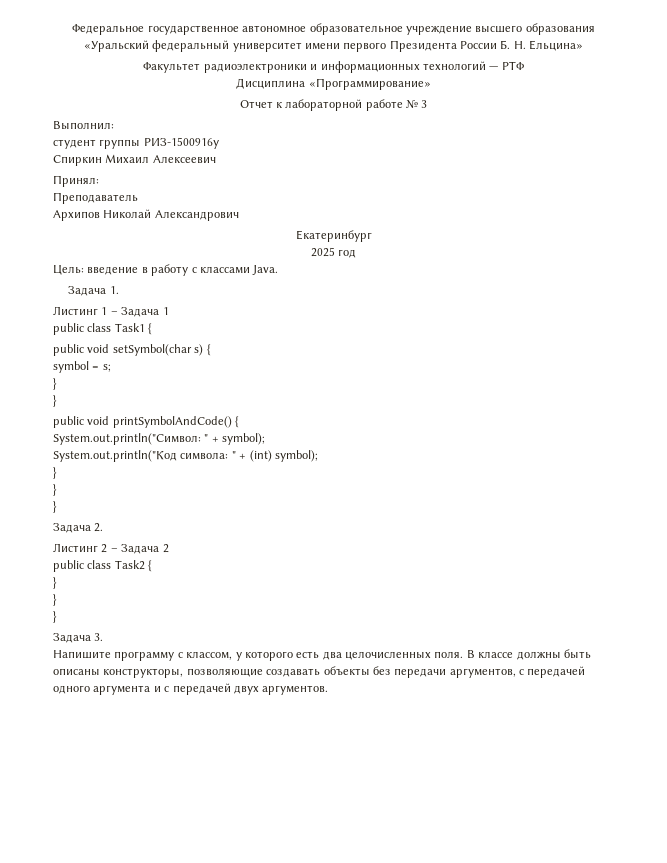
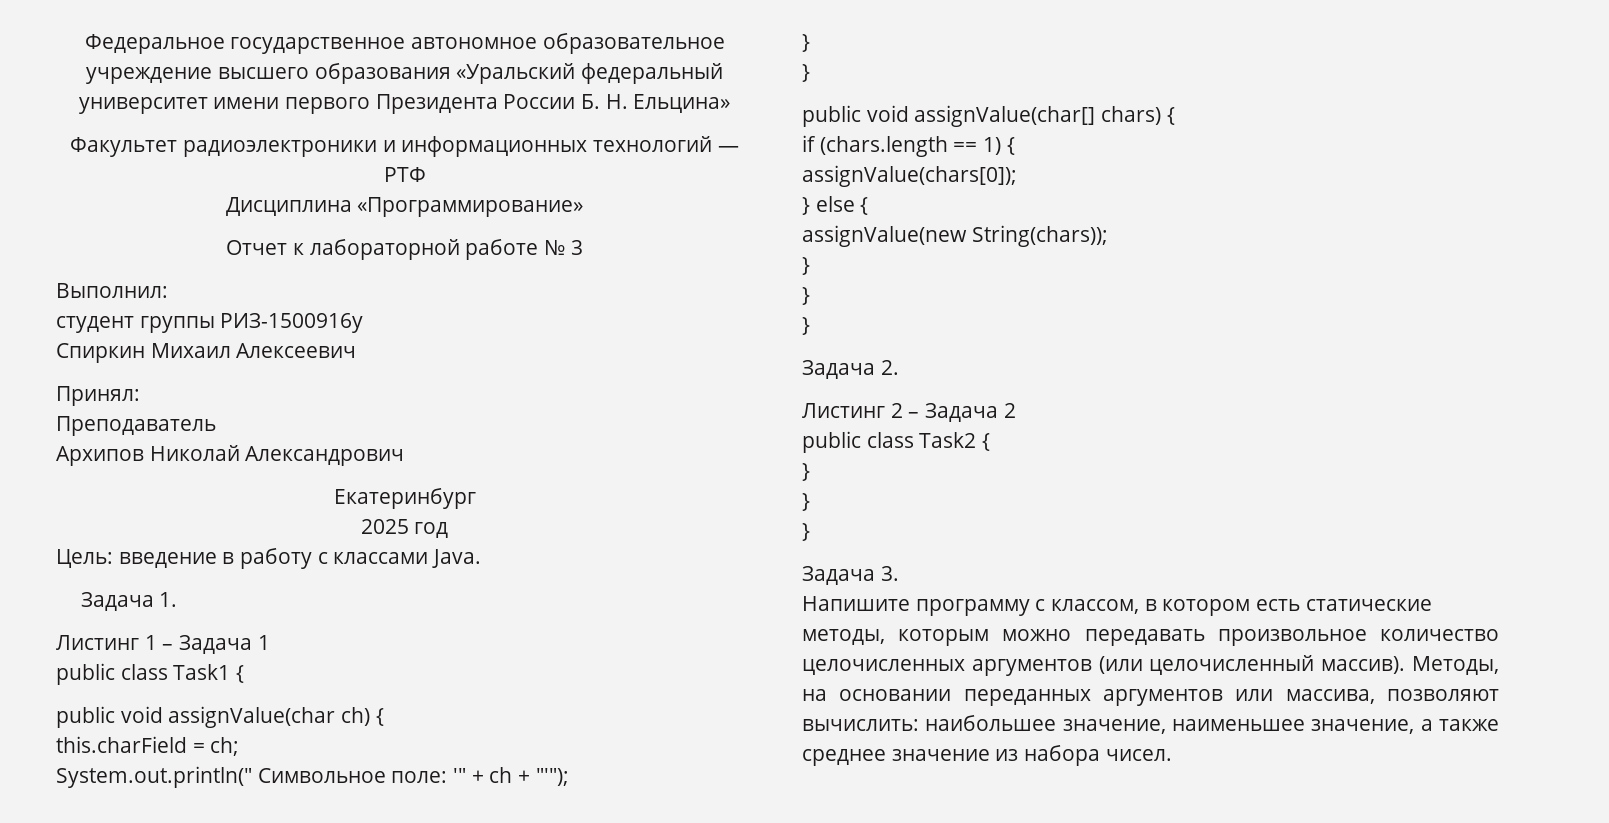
- public void setSymbol(char s) {
- symbol = s;
+ public void assignValue(char ch) {
+ this.charField = ch;
+ System.out.println(" Символьное поле: '" + ch + "'");
- public void printSymbolAndCode() {
- System.out.println("Символ: " + symbol);
- System.out.println("Код символа: " + (int) symbol);
+ public void assignValue(char[] chars) {
+ if (chars.length == 1) {
+ assignValue(chars[0]);
+ } else {
+ assignValue(new String(chars));
- Напишите программу с классом, у которого есть два целочисленных поля. В классе должны быть описаны конструкторы, позволяющие создавать объекты без передачи аргументов, с передачей одного аргумента и с передачей двух аргументов.
+ Напишите программу с классом, в котором есть статические методы, которым можно передавать произвольное количество целочисленных аргументов (или целочисленный массив). Методы, на основании переданных аргументов или массива, позволяют вычислить: наибольшее значение, наименьшее значение, а также среднее значение из набора чисел.

